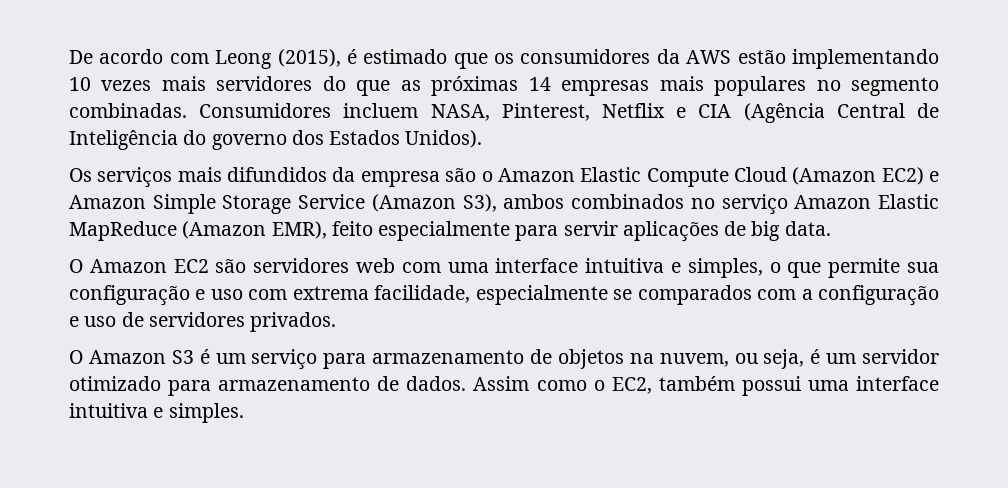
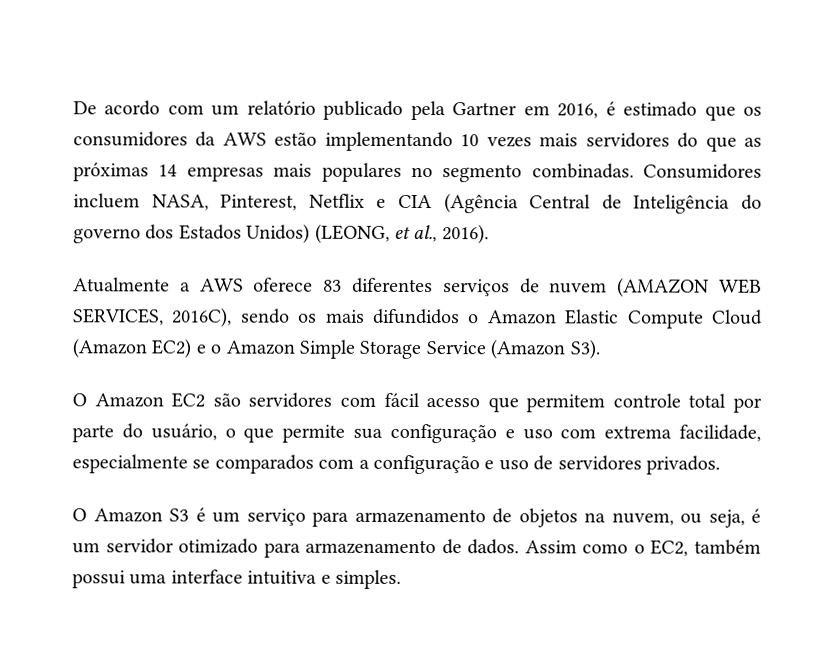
- De acordo com Leong (2015), é estimado que os consumidores da AWS estão implementando 10 vezes mais servidores do que as próximas 14 empresas mais populares no segmento combinadas.
+ De acordo com um relatório publicado pela Gartner em 2016, é estimado que os consumidores da AWS estão implementando 10 vezes mais servidores do que as próximas 14 empresas mais populares no segmento combinadas.
- Consumidores incluem NASA, Pinterest, Netflix e CIA (Agência Central de Inteligência do governo dos Estados Unidos).
- Os serviços mais difundidos da empresa são o Amazon Elastic Compute Cloud (Amazon EC2) e Amazon Simple Storage Service (Amazon S3), ambos combinados no serviço Amazon Elastic MapReduce (Amazon EMR), feito especialmente para servir aplicações de big data.
+ Consumidores incluem NASA, Pinterest, Netflix e CIA (Agência Central de Inteligência do governo dos Estados Unidos) (LEONG, et al., 2016).
+ Atualmente a AWS oferece 83 diferentes serviços de nuvem (AMAZON WEB SERVICES, 2016C), sendo os mais difundidos o Amazon Elastic Compute Cloud (Amazon EC2) e o Amazon Simple Storage Service (Amazon S3).
- O Amazon EC2 são servidores web com uma interface intuitiva e simples, o que permite sua configuração e uso com extrema facilidade, especialmente se comparados com a configuração e uso de servidores privados.
+ O Amazon EC2 são servidores com fácil acesso que permitem controle total por parte do usuário, o que permite sua configuração e uso com extrema facilidade, especialmente se comparados com a configuração e uso de servidores privados.

